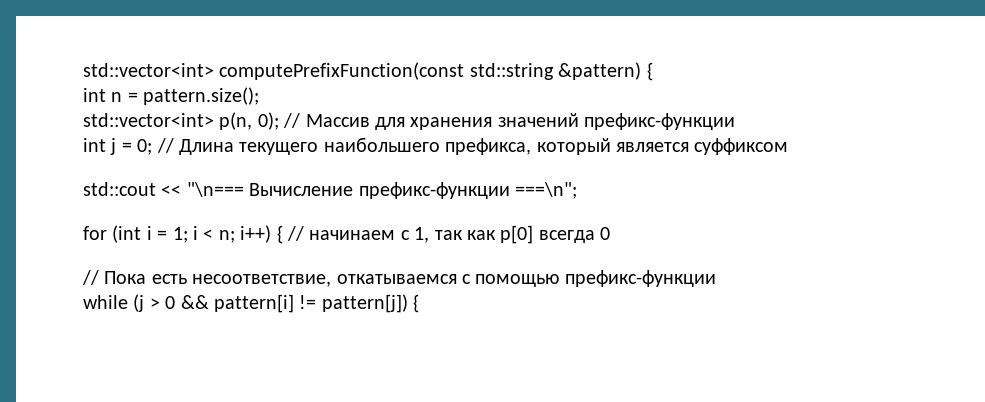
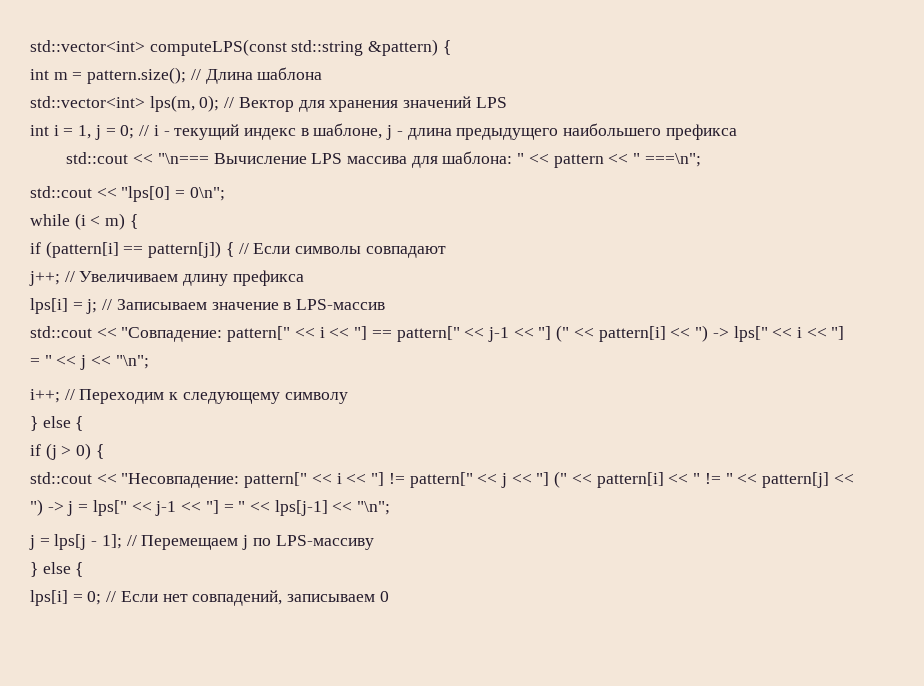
- std::vector<int> computePrefixFunction(const std::string &pattern) {
+ std::vector<int> computeLPS(const std::string &pattern) {
- int n = pattern.size();
- std::vector<int> p(n, 0); // Массив для хранения значений префикс-функции
- int j = 0; // Длина текущего наибольшего префикса, который является суффиксом
- std::cout << "\n=== Вычисление префикс-функции ===\n";
- for (int i = 1; i < n; i++) { // начинаем с 1, так как p[0] всегда 0
- // Пока есть несоответствие, откатываемся с помощью префикс-функции
- while (j > 0 && pattern[i] != pattern[j]) {
+ int m = pattern.size(); // Длина шаблона
+ std::vector<int> lps(m, 0); // Вектор для хранения значений LPS
+ int i = 1, j = 0; // i - текущий индекс в шаблоне, j - длина предыдущего наибольшего префикса
+ std::cout << "\n=== Вычисление LPS массива для шаблона: " << pattern << " ===\n";
+ std::cout << "lps[0] = 0\n";
+ while (i < m) {
+ if (pattern[i] == pattern[j]) { // Если символы совпадают
+ j++; // Увеличиваем длину префикса
+ lps[i] = j; // Записываем значение в LPS-массив
+ std::cout << "Совпадение: pattern[" << i << "] == pattern[" << j-1 << "] (" << pattern[i] << ") -> lps[" << i << "] = " << j << "\n";
+ i++; // Переходим к следующему символу
+ } else {
+ if (j > 0) {
+ std::cout << "Несовпадение: pattern[" << i << "] != pattern[" << j << "] (" << pattern[i] << " != " << pattern[j] << ") -> j = lps[" << j-1 << "] = " << lps[j-1] << "\n";
+ j = lps[j - 1]; // Перемещаем j по LPS-массиву
+ } else {
+ lps[i] = 0; // Если нет совпадений, записываем 0

